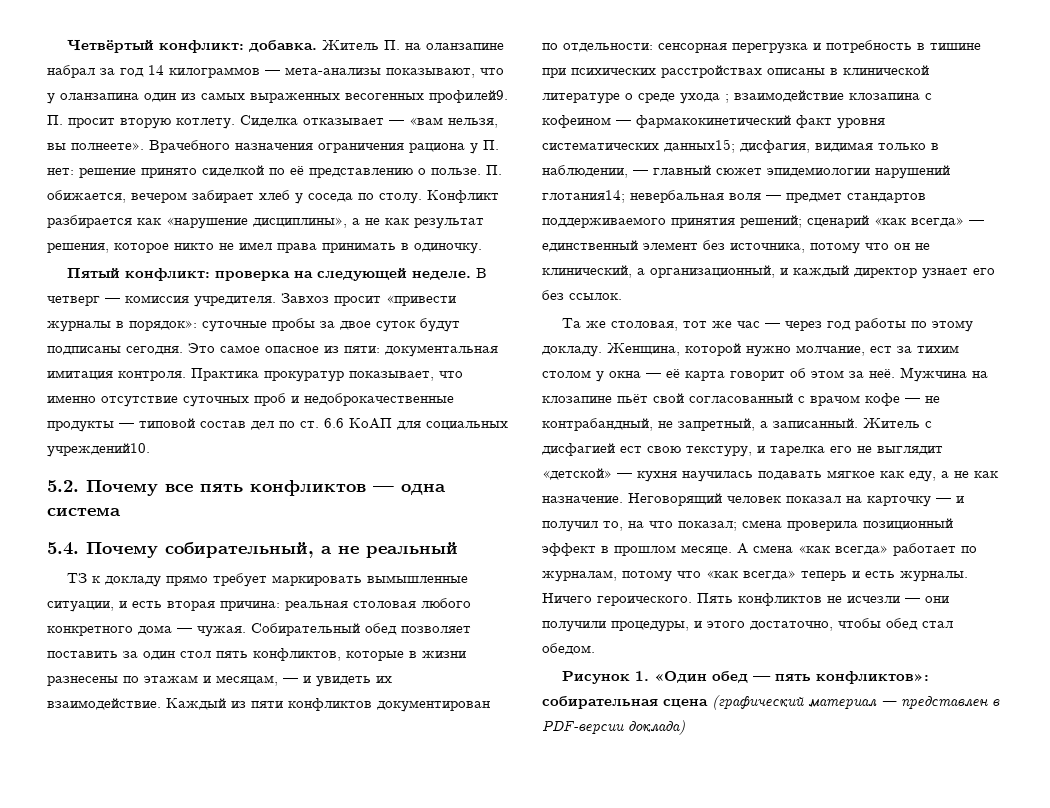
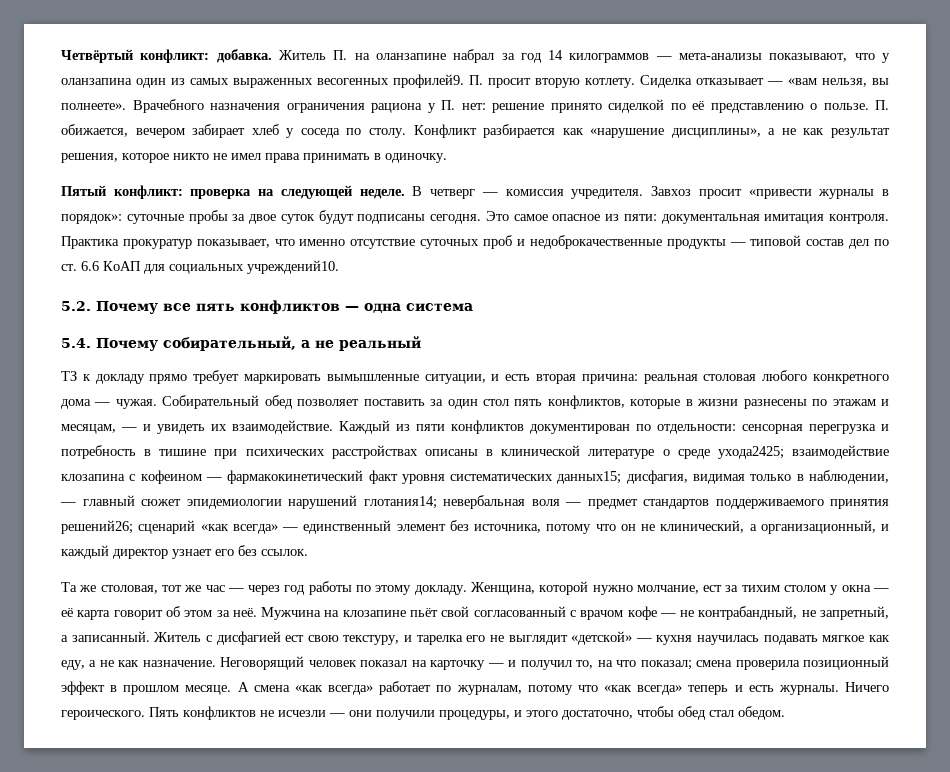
- сенсорная перегрузка и потребность в тишине при психических расстройствах описаны в клинической литературе о среде ухода ;
+ сенсорная перегрузка и потребность в тишине при психических расстройствах описаны в клинической литературе о среде ухода2425;
- невербальная воля — предмет стандартов поддерживаемого принятия решений;
+ невербальная воля — предмет стандартов поддерживаемого принятия решений26;
- Рисунок 1. «Один обед — пять конфликтов»: собирательная сцена (графический материал — представлен в PDF-версии доклада)

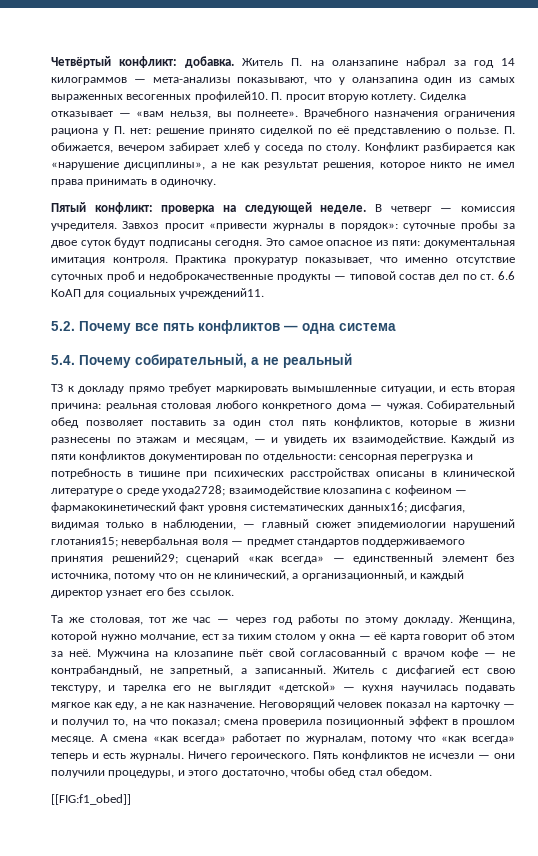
- Житель П. на оланзапине набрал за год 14 килограммов — мета-анализы показывают, что у оланзапина один из самых выраженных весогенных профилей9.
+ Житель П. на оланзапине набрал за год 14 килограммов — мета-анализы показывают, что у оланзапина один из самых выраженных весогенных профилей10.
- Практика прокуратур показывает, что именно отсутствие суточных проб и недоброкачественные продукты — типовой состав дел по ст. 6.6 КоАП для социальных учреждений10.
+ Практика прокуратур показывает, что именно отсутствие суточных проб и недоброкачественные продукты — типовой состав дел по ст. 6.6 КоАП для социальных учреждений11.
- сенсорная перегрузка и потребность в тишине при психических расстройствах описаны в клинической литературе о среде ухода2425;
+ сенсорная перегрузка и потребность в тишине при психических расстройствах описаны в клинической литературе о среде ухода2728;
- взаимодействие клозапина с кофеином — фармакокинетический факт уровня систематических данных15;
+ взаимодействие клозапина с кофеином — фармакокинетический факт уровня систематических данных16;
- дисфагия, видимая только в наблюдении, — главный сюжет эпидемиологии нарушений глотания14;
+ дисфагия, видимая только в наблюдении, — главный сюжет эпидемиологии нарушений глотания15;
- невербальная воля — предмет стандартов поддерживаемого принятия решений26;
+ невербальная воля — предмет стандартов поддерживаемого принятия решений29;
+ [[FIG:f1_obed]]

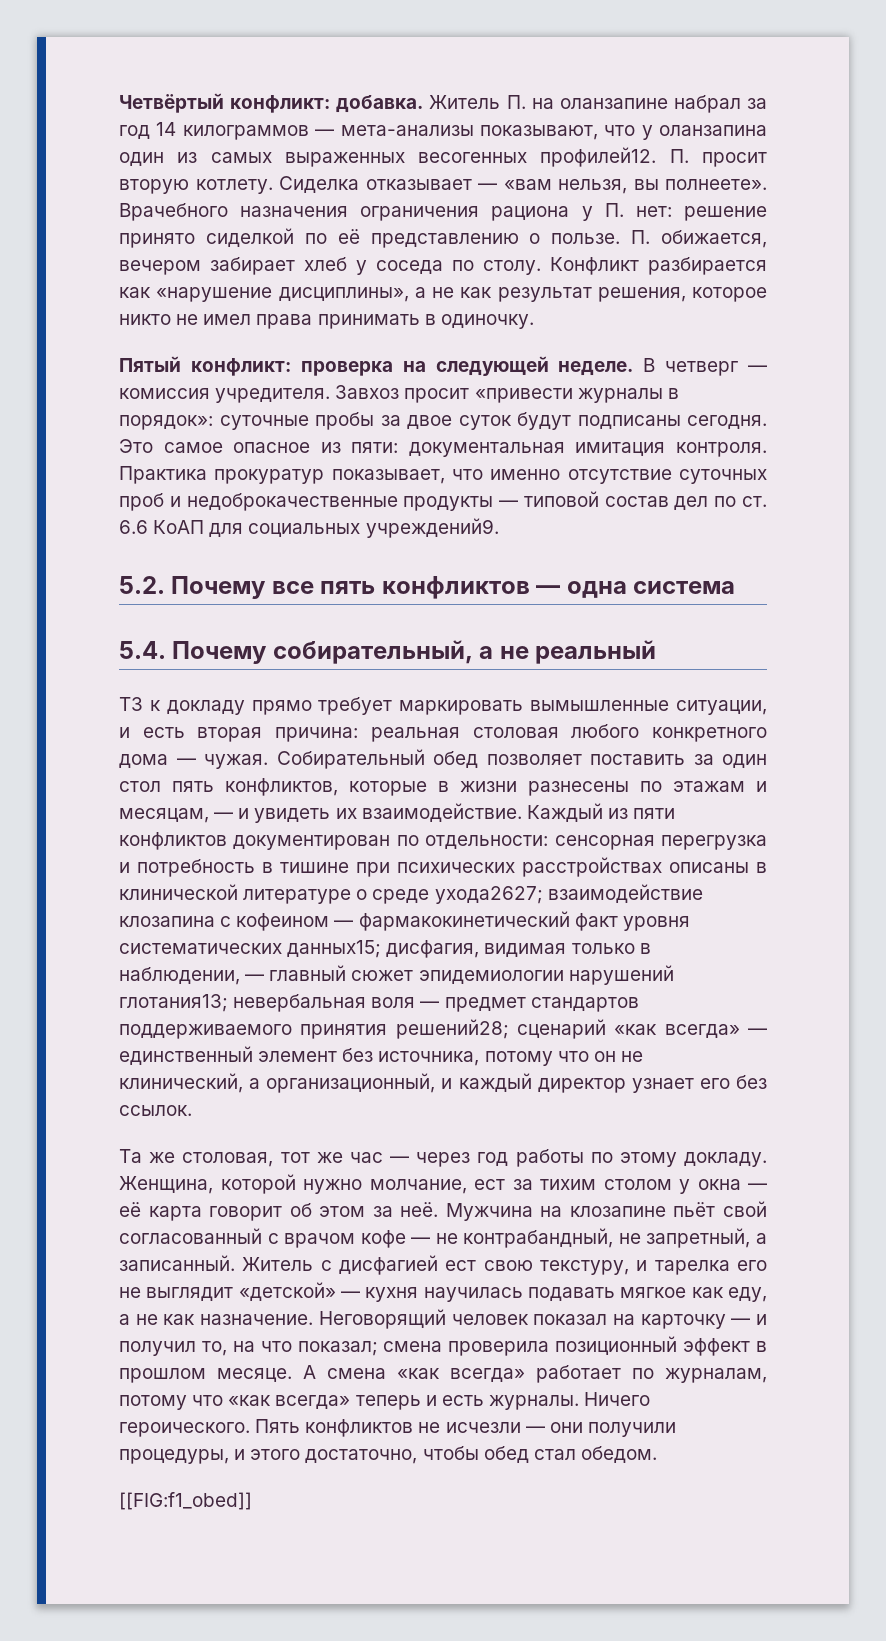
- Житель П. на оланзапине набрал за год 14 килограммов — мета-анализы показывают, что у оланзапина один из самых выраженных весогенных профилей10.
+ Житель П. на оланзапине набрал за год 14 килограммов — мета-анализы показывают, что у оланзапина один из самых выраженных весогенных профилей12.
- Практика прокуратур показывает, что именно отсутствие суточных проб и недоброкачественные продукты — типовой состав дел по ст. 6.6 КоАП для социальных учреждений11.
+ Практика прокуратур показывает, что именно отсутствие суточных проб и недоброкачественные продукты — типовой состав дел по ст. 6.6 КоАП для социальных учреждений9.
- сенсорная перегрузка и потребность в тишине при психических расстройствах описаны в клинической литературе о среде ухода2728;
+ сенсорная перегрузка и потребность в тишине при психических расстройствах описаны в клинической литературе о среде ухода2627;
- взаимодействие клозапина с кофеином — фармакокинетический факт уровня систематических данных16;
+ взаимодействие клозапина с кофеином — фармакокинетический факт уровня систематических данных15;
- дисфагия, видимая только в наблюдении, — главный сюжет эпидемиологии нарушений глотания15;
+ дисфагия, видимая только в наблюдении, — главный сюжет эпидемиологии нарушений глотания13;
- невербальная воля — предмет стандартов поддерживаемого принятия решений29;
+ невербальная воля — предмет стандартов поддерживаемого принятия решений28;

